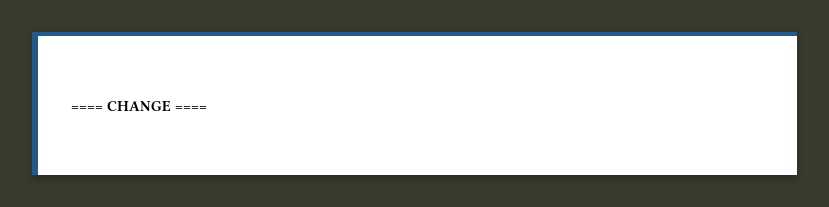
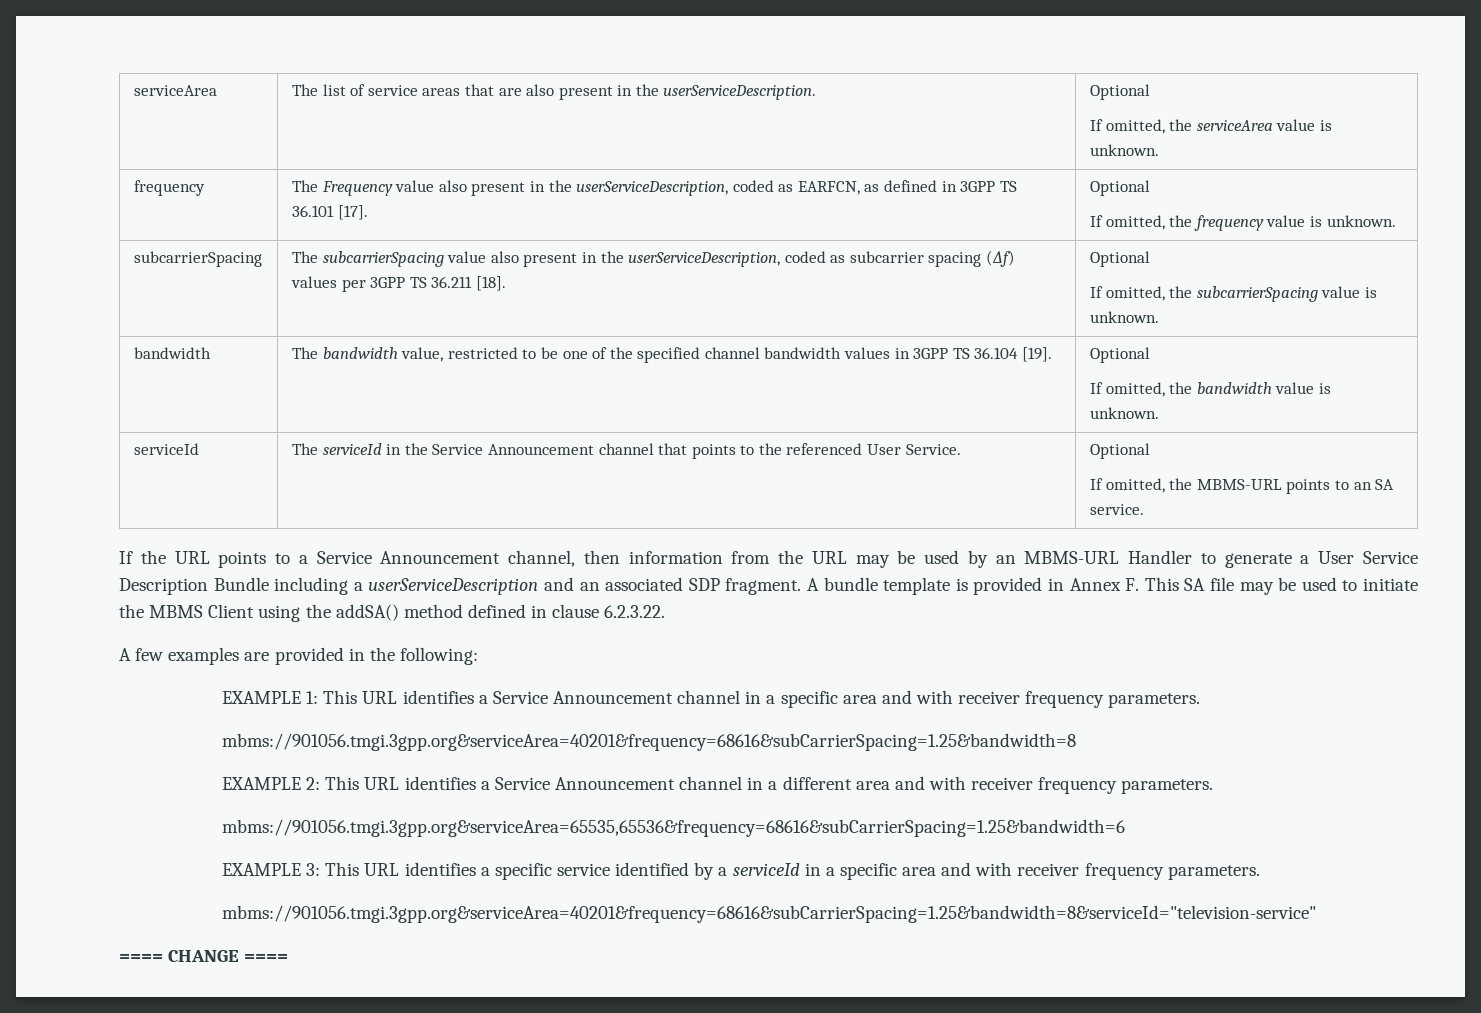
+ serviceArea | The list of service areas that are also present in the userServiceDescription. | Optional
+ If omitted, the serviceArea value is unknown.
+ frequency | The Frequency value also present in the userServiceDescription, coded as EARFCN, as defined in 3GPP TS 36.101 [17]. | Optional
+ If omitted, the frequency value is unknown.
+ subcarrierSpacing | The subcarrierSpacing value also present in the userServiceDescription, coded as subcarrier spacing (∆f) values per 3GPP TS 36.211 [18]. | Optional
+ If omitted, the subcarrierSpacing value is unknown.
+ bandwidth | The bandwidth value, restricted to be one of the specified channel bandwidth values in 3GPP TS 36.104 [19]. | Optional
+ If omitted, the bandwidth value is unknown.
+ serviceId | The serviceId in the Service Announcement channel that points to the referenced User Service. | Optional
+ If omitted, the MBMS-URL points to an SA service.
+ If the URL points to a Service Announcement channel, then information from the URL may be used by an MBMS-URL Handler to generate a User Service Description Bundle including a userServiceDescription and an associated SDP fragment. A bundle template is provided in Annex F. This SA file may be used to initiate the MBMS Client using the addSA() method defined in clause 6.2.3.22.
+ A few examples are provided in the following:
+ EXAMPLE 1: This URL identifies a Service Announcement channel in a specific area and with receiver frequency parameters.
+ mbms://901056.tmgi.3gpp.org&serviceArea=40201&frequency=68616&subCarrierSpacing=1.25&bandwidth=8
+ EXAMPLE 2: This URL identifies a Service Announcement channel in a different area and with receiver frequency parameters.
+ mbms://901056.tmgi.3gpp.org&serviceArea=65535,65536&frequency=68616&subCarrierSpacing=1.25&bandwidth=6
+ EXAMPLE 3: This URL identifies a specific service identified by a serviceId in a specific area and with receiver frequency parameters.
+ mbms://901056.tmgi.3gpp.org&serviceArea=40201&frequency=68616&subCarrierSpacing=1.25&bandwidth=8&serviceId="television-service"

